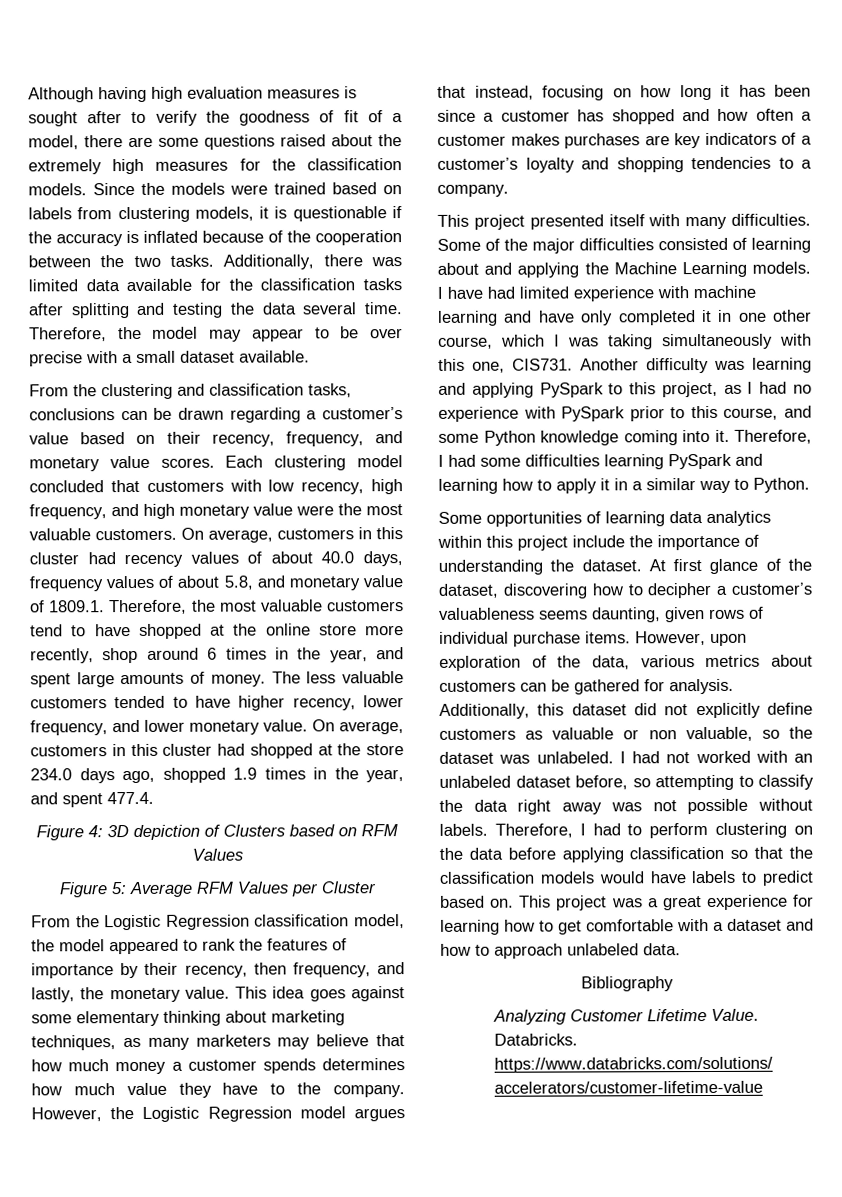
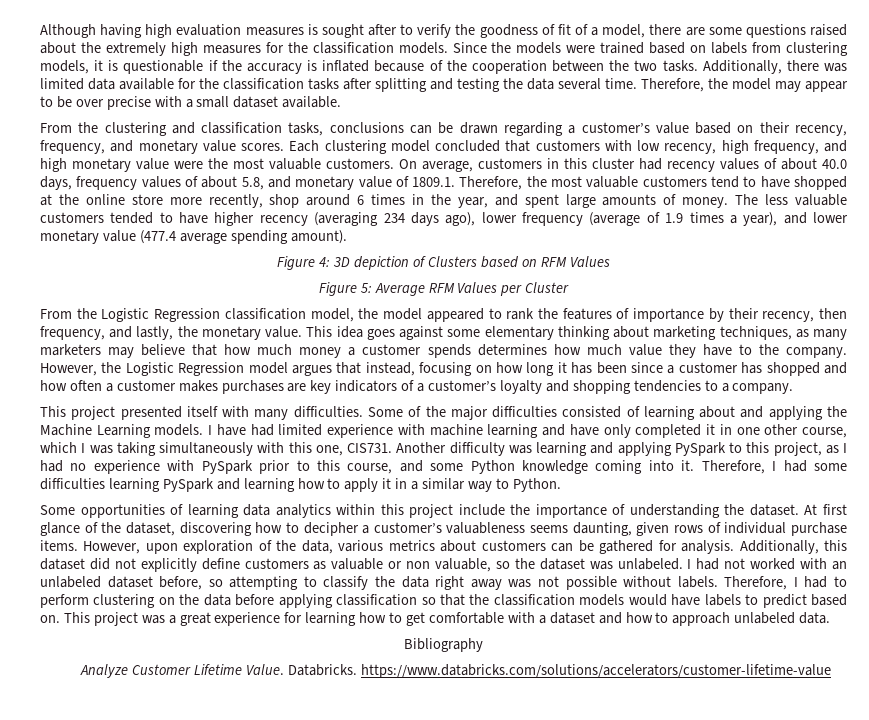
- The less valuable customers tended to have higher recency, lower frequency, and lower monetary value. On average, customers in this cluster had shopped at the store 234.0 days ago, shopped 1.9 times in the year, and spent 477.4.
+ The less valuable customers tended to have higher recency (averaging 234 days ago), lower frequency (average of 1.9 times a year), and lower monetary value (477.4 average spending amount).
- Analyzing Customer Lifetime Value.
+ Analyze Customer Lifetime Value.

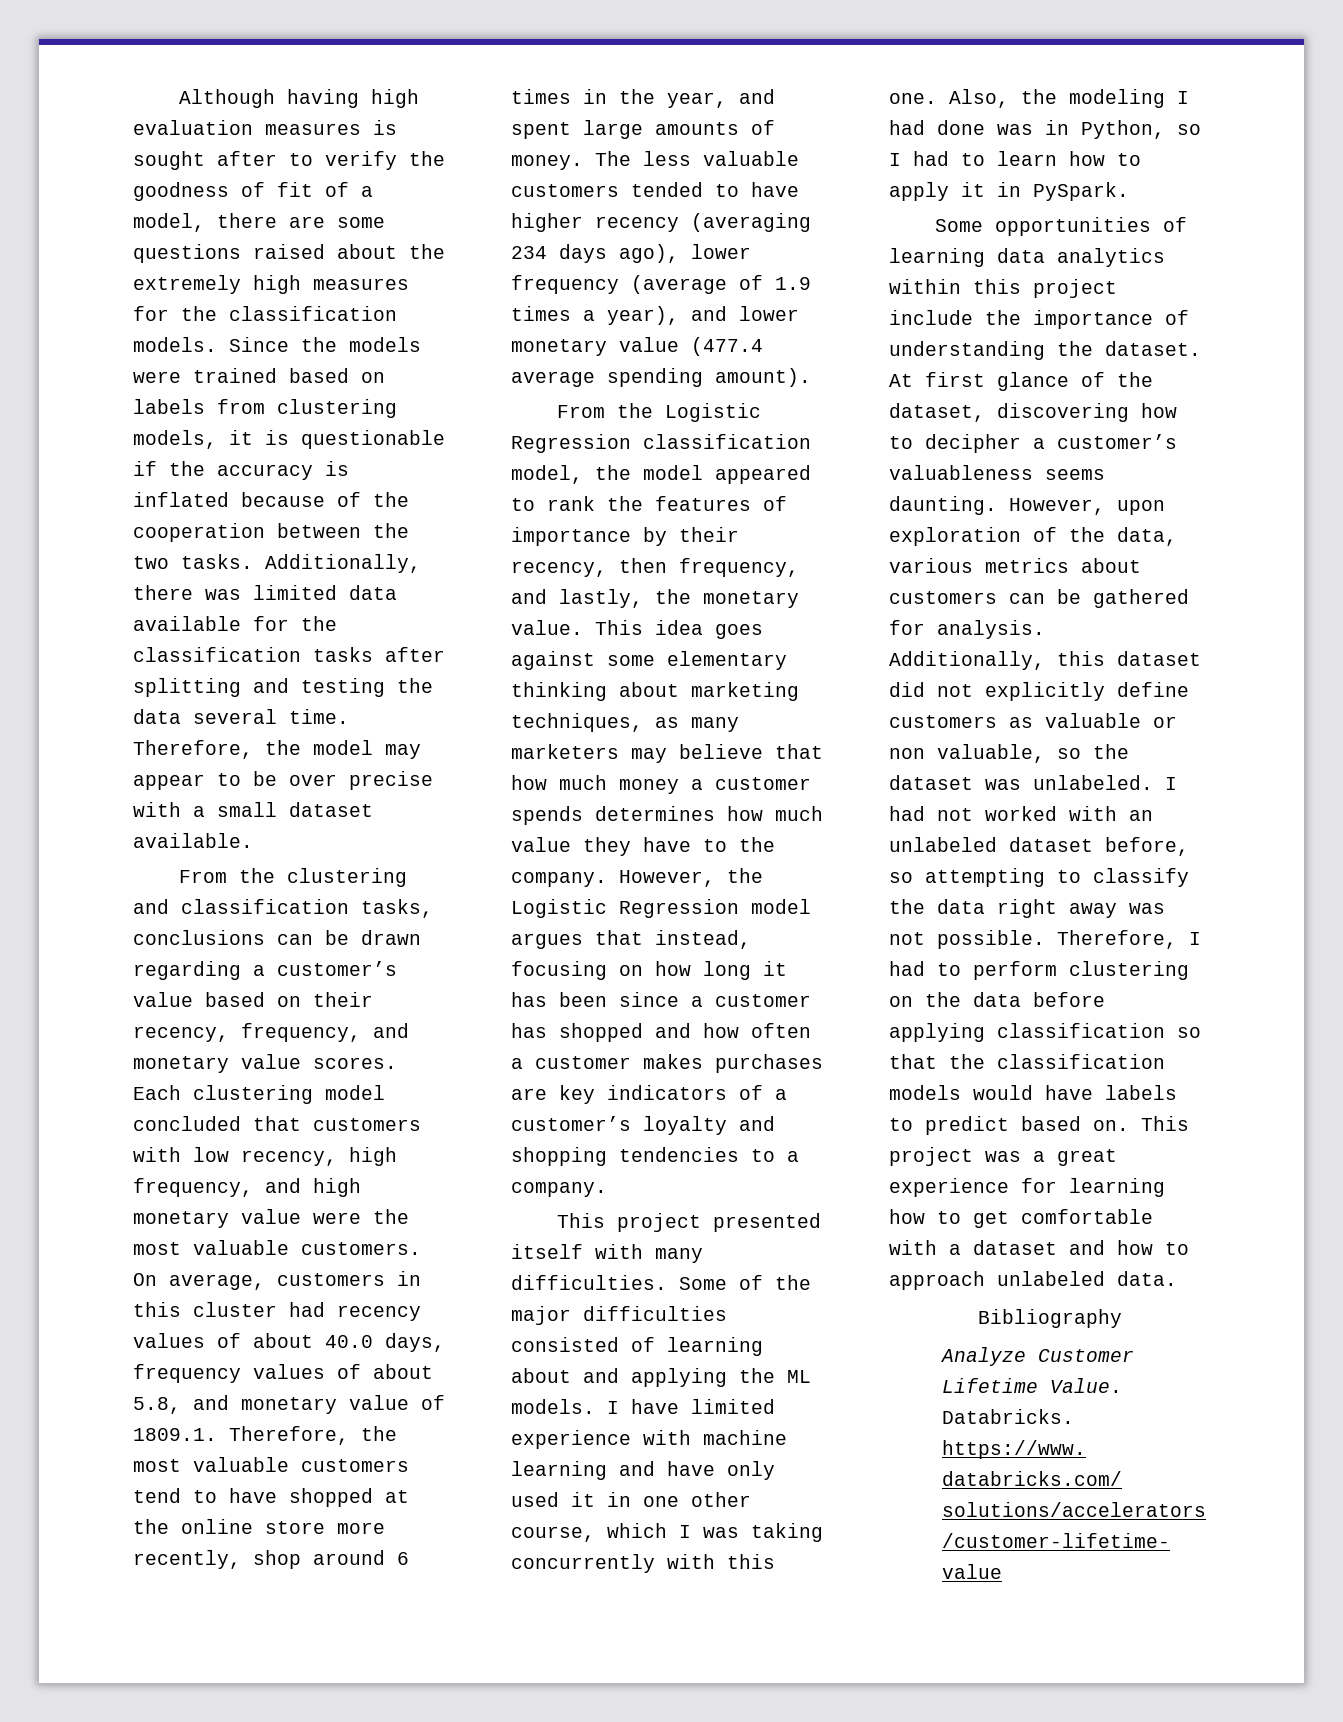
- Figure 4: 3D depiction of Clusters based on RFM Values
- Figure 5: Average RFM Values per Cluster
- Some of the major difficulties consisted of learning about and applying the Machine Learning models.
+ Some of the major difficulties consisted of learning about and applying the ML models.
- I have had limited experience with machine learning and have only completed it in one other course, which I was taking simultaneously with this one, CIS731. Another difficulty was learning and applying PySpark to this project, as I had no experience with PySpark prior to this course, and some Python knowledge coming into it. Therefore, I had some difficulties learning PySpark and learning how to apply it in a similar way to Python.
+ I have limited experience with machine learning and have only used it in one other course, which I was taking concurrently with this one. Also, the modeling I had done was in Python, so I had to learn how to apply it in PySpark.
- At first glance of the dataset, discovering how to decipher a customer’s valuableness seems daunting, given rows of individual purchase items.
+ At first glance of the dataset, discovering how to decipher a customer’s valuableness seems daunting.
- I had not worked with an unlabeled dataset before, so attempting to classify the data right away was not possible without labels.
+ I had not worked with an unlabeled dataset before, so attempting to classify the data right away was not possible.

